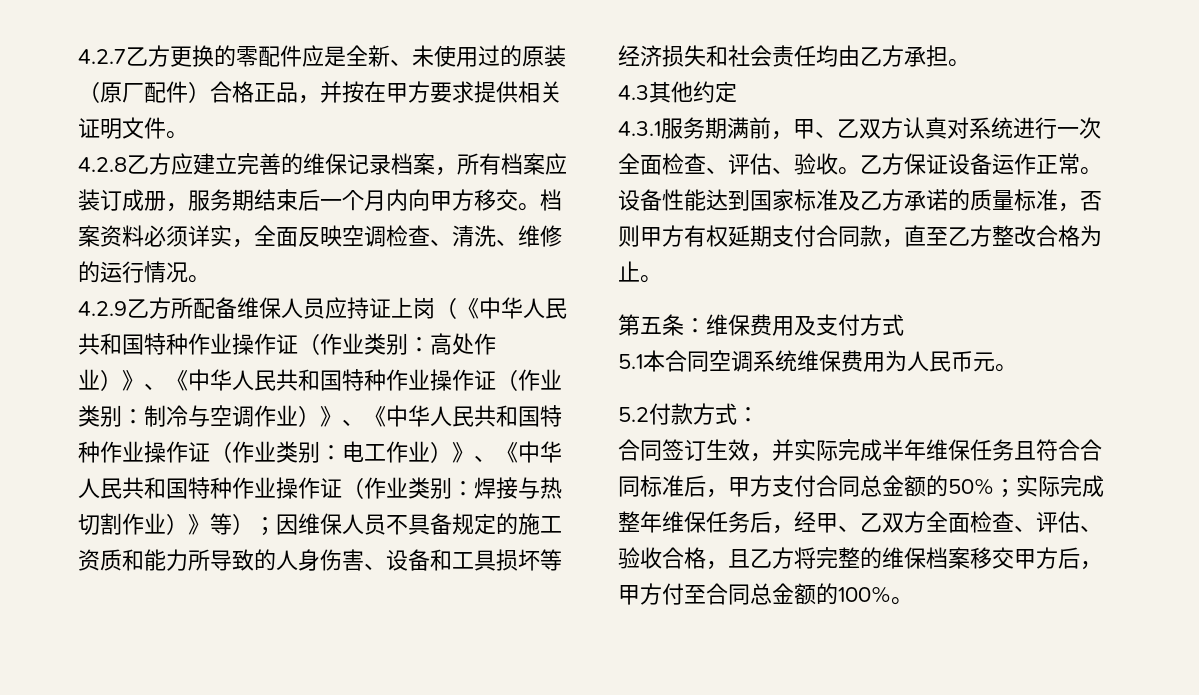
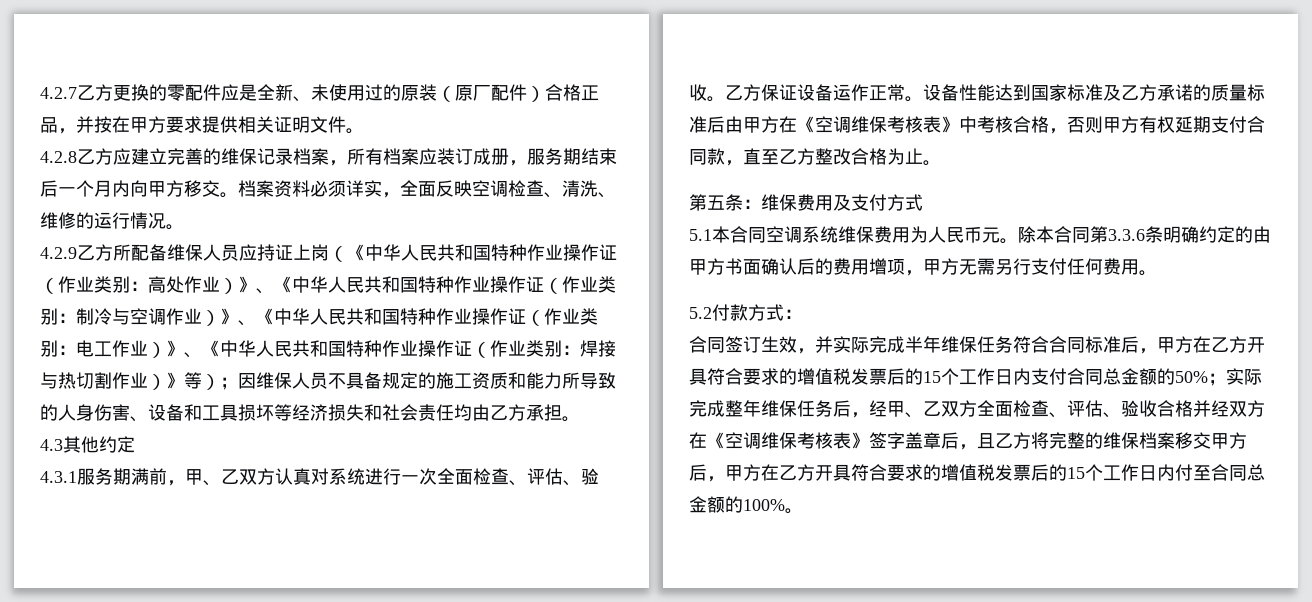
- 设备性能达到国家标准及乙方承诺的质量标准，否则甲方有权延期支付合同款，直至乙方整改合格为止。
+ 设备性能达到国家标准及乙方承诺的质量标准后由甲方在《空调维保考核表》中考核合格，否则甲方有权延期支付合同款，直至乙方整改合格为止。
+ 除本合同第3.3.6条明确约定的由甲方书面确认后的费用增项，甲方无需另行支付任何费用。
- 合同签订生效，并实际完成半年维保任务且符合合同标准后，甲方支付合同总金额的50%；实际完成整年维保任务后，经甲、乙双方全面检查、评估、验收合格，且乙方将完整的维保档案移交甲方后，甲方付至合同总金额的100%。
+ 合同签订生效，并实际完成半年维保任务符合合同标准后，甲方在乙方开具符合要求的增值税发票后的15个工作日内支付合同总金额的50%；实际完成整年维保任务后，经甲、乙双方全面检查、评估、验收合格并经双方在《空调维保考核表》签字盖章后，且乙方将完整的维保档案移交甲方后，甲方在乙方开具符合要求的增值税发票后的15个工作日内付至合同总金额的100%。

